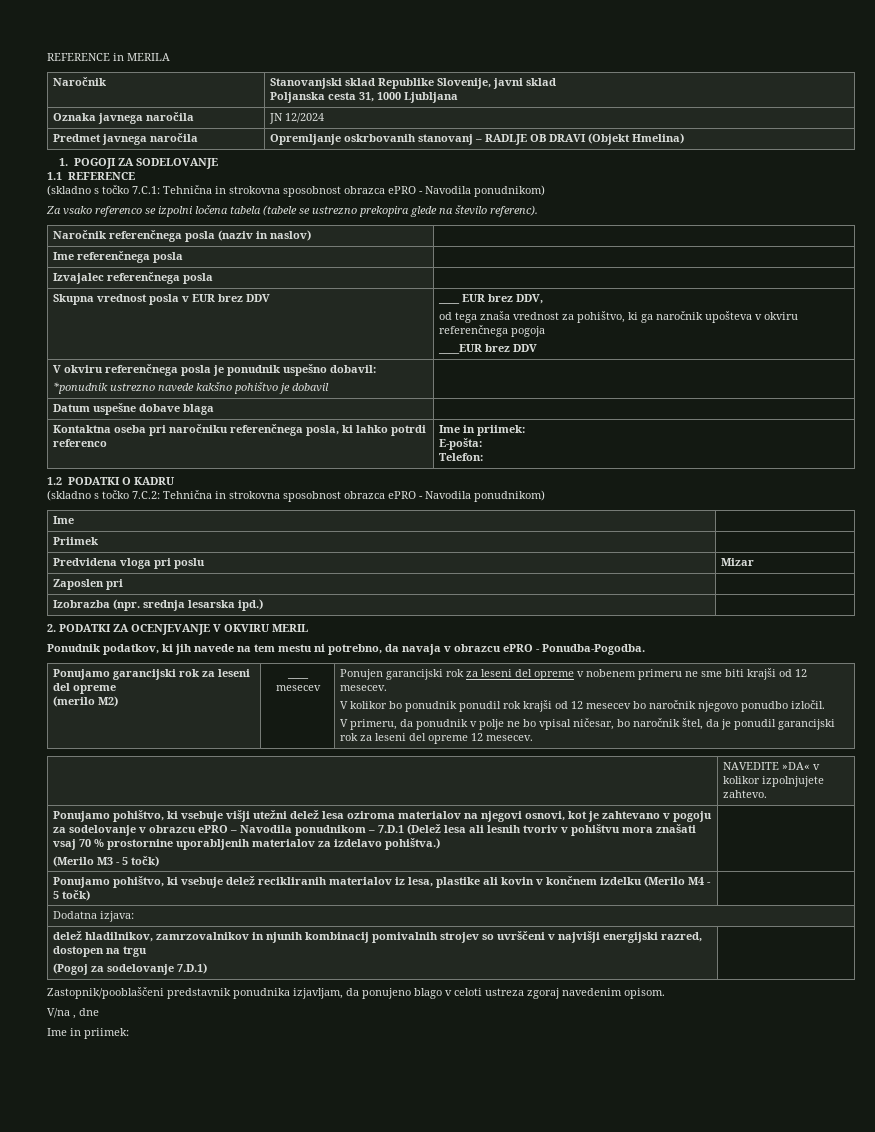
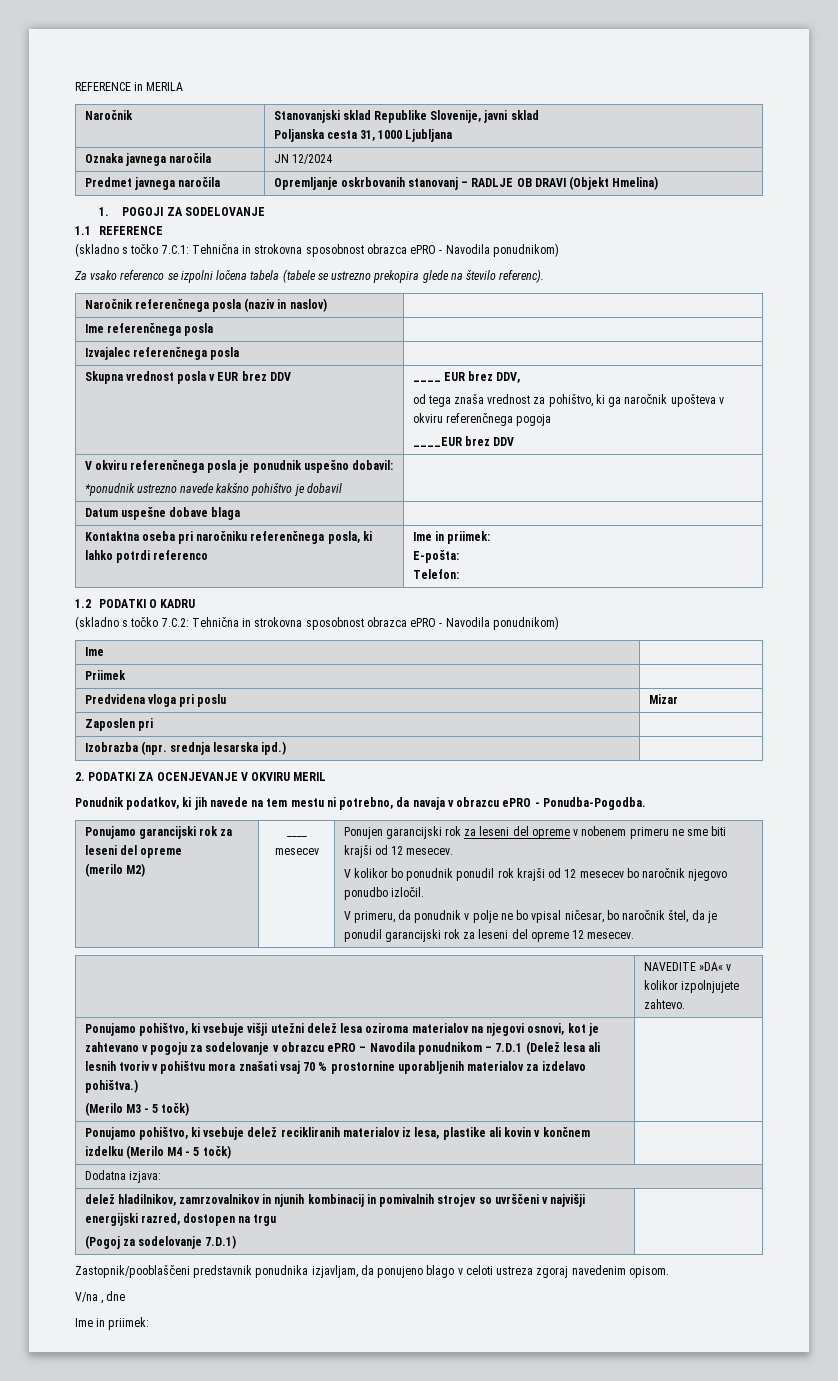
- delež hladilnikov, zamrzovalnikov in njunih kombinacij pomivalnih strojev so uvrščeni v najvišji energijski razred, dostopen na trgu
+ delež hladilnikov, zamrzovalnikov in njunih kombinacij in pomivalnih strojev so uvrščeni v najvišji energijski razred, dostopen na trgu

